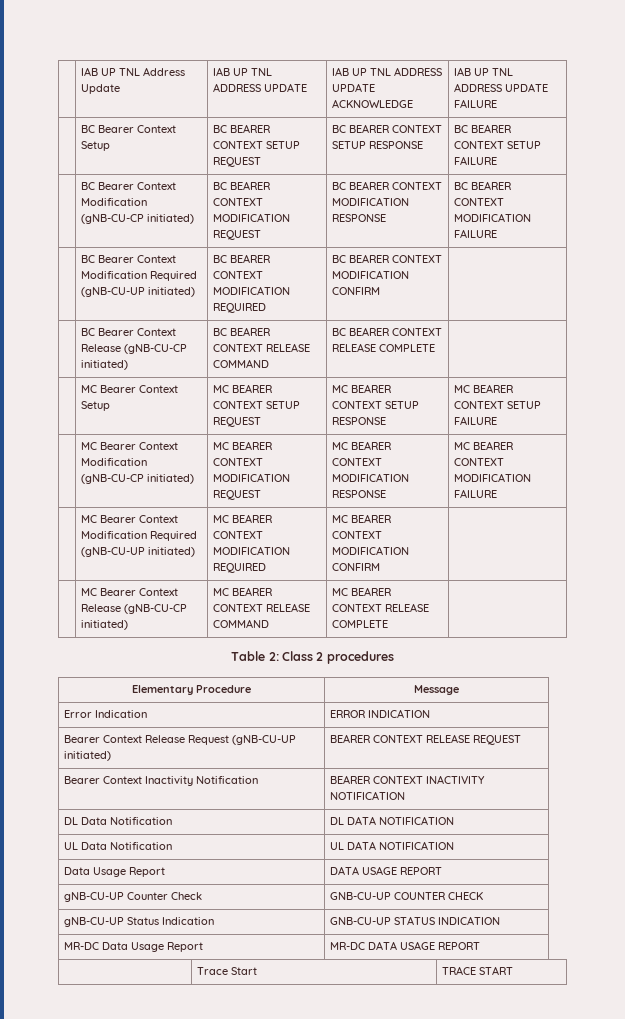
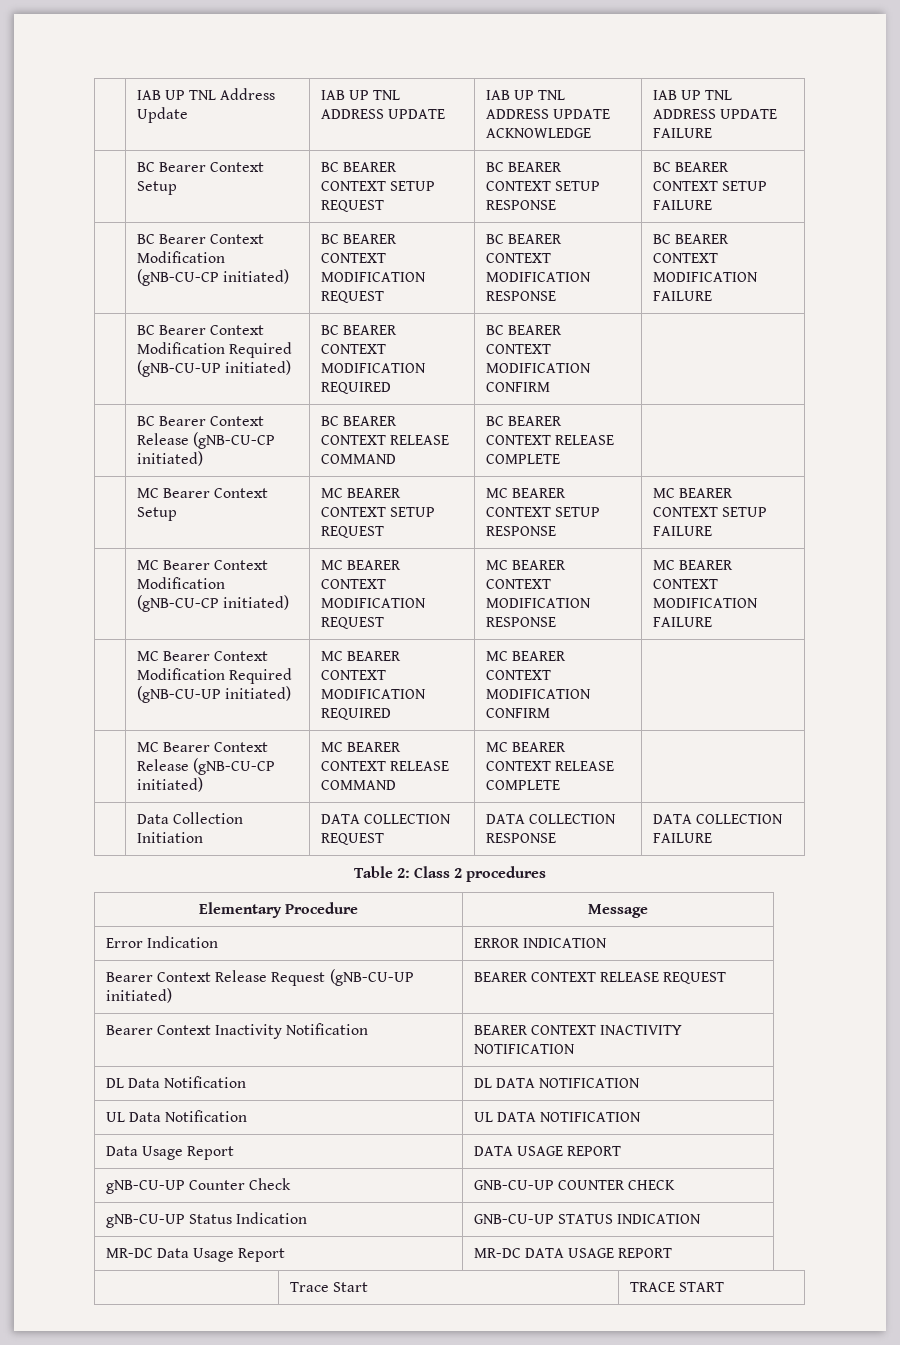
+ | Data Collection Initiation | DATA COLLECTION REQUEST | DATA COLLECTION RESPONSE | DATA COLLECTION FAILURE

